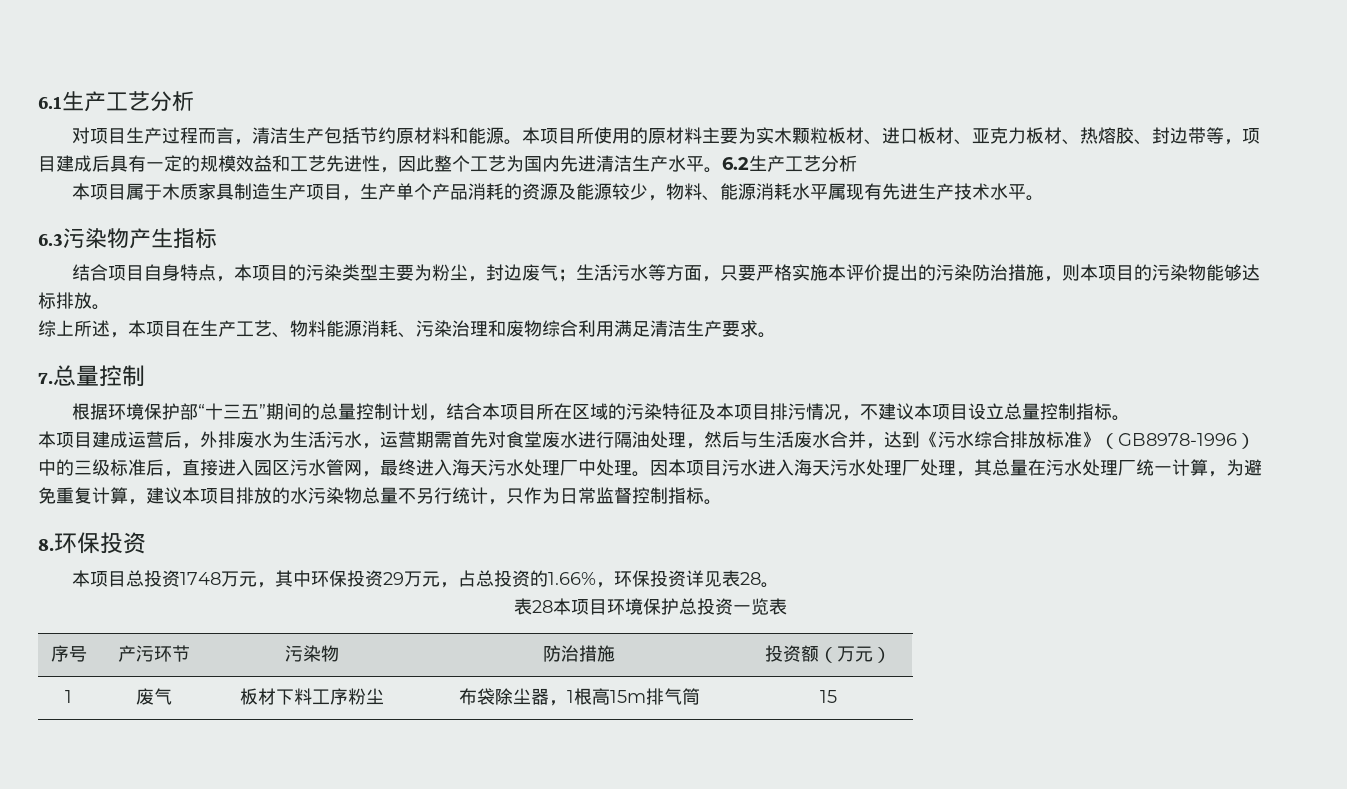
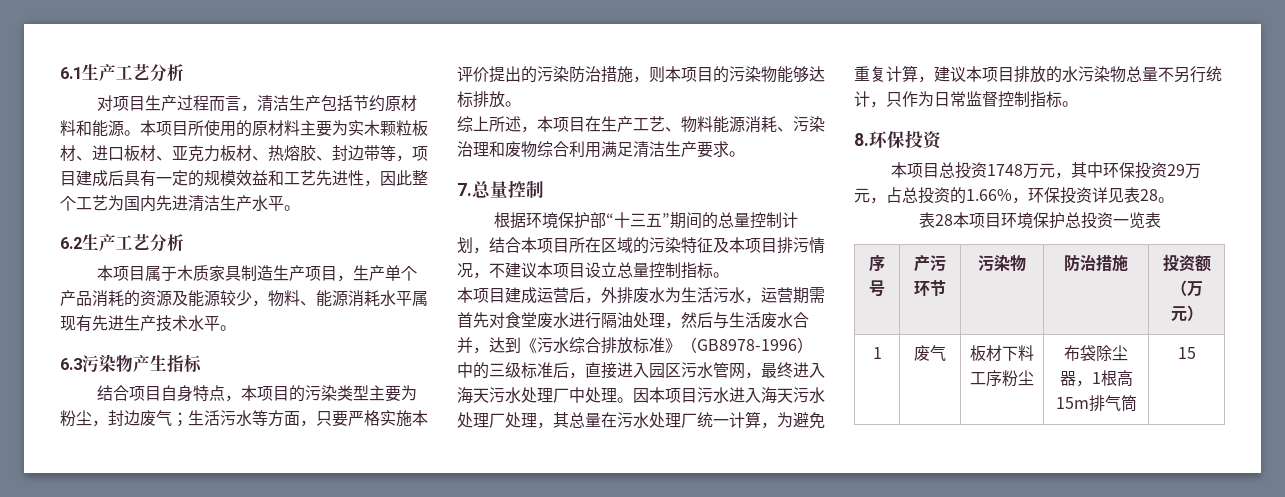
- 本项目所使用的原材料主要为实木颗粒板材、进口板材、亚克力板材、热熔胶、封边带等，项目建成后具有一定的规模效益和工艺先进性，因此整个工艺为国内先进清洁生产水平。6.2生产工艺分析
+ 本项目所使用的原材料主要为实木颗粒板材、进口板材、亚克力板材、热熔胶、封边带等，项目建成后具有一定的规模效益和工艺先进性，因此整个工艺为国内先进清洁生产水平。
+ 6.2生产工艺分析

